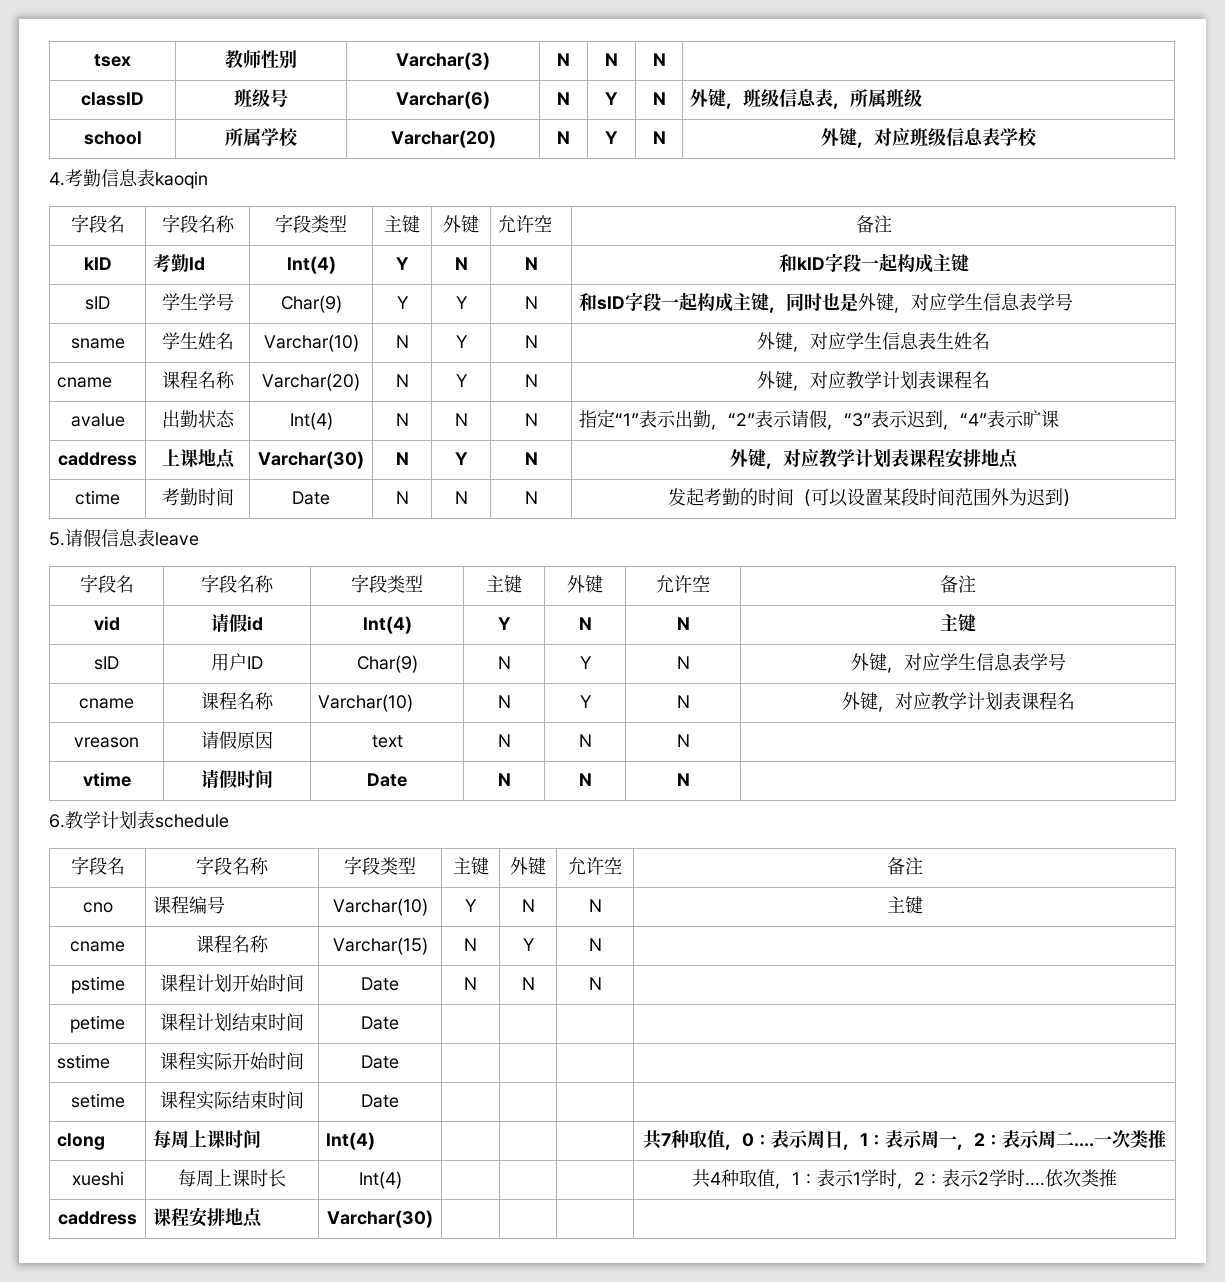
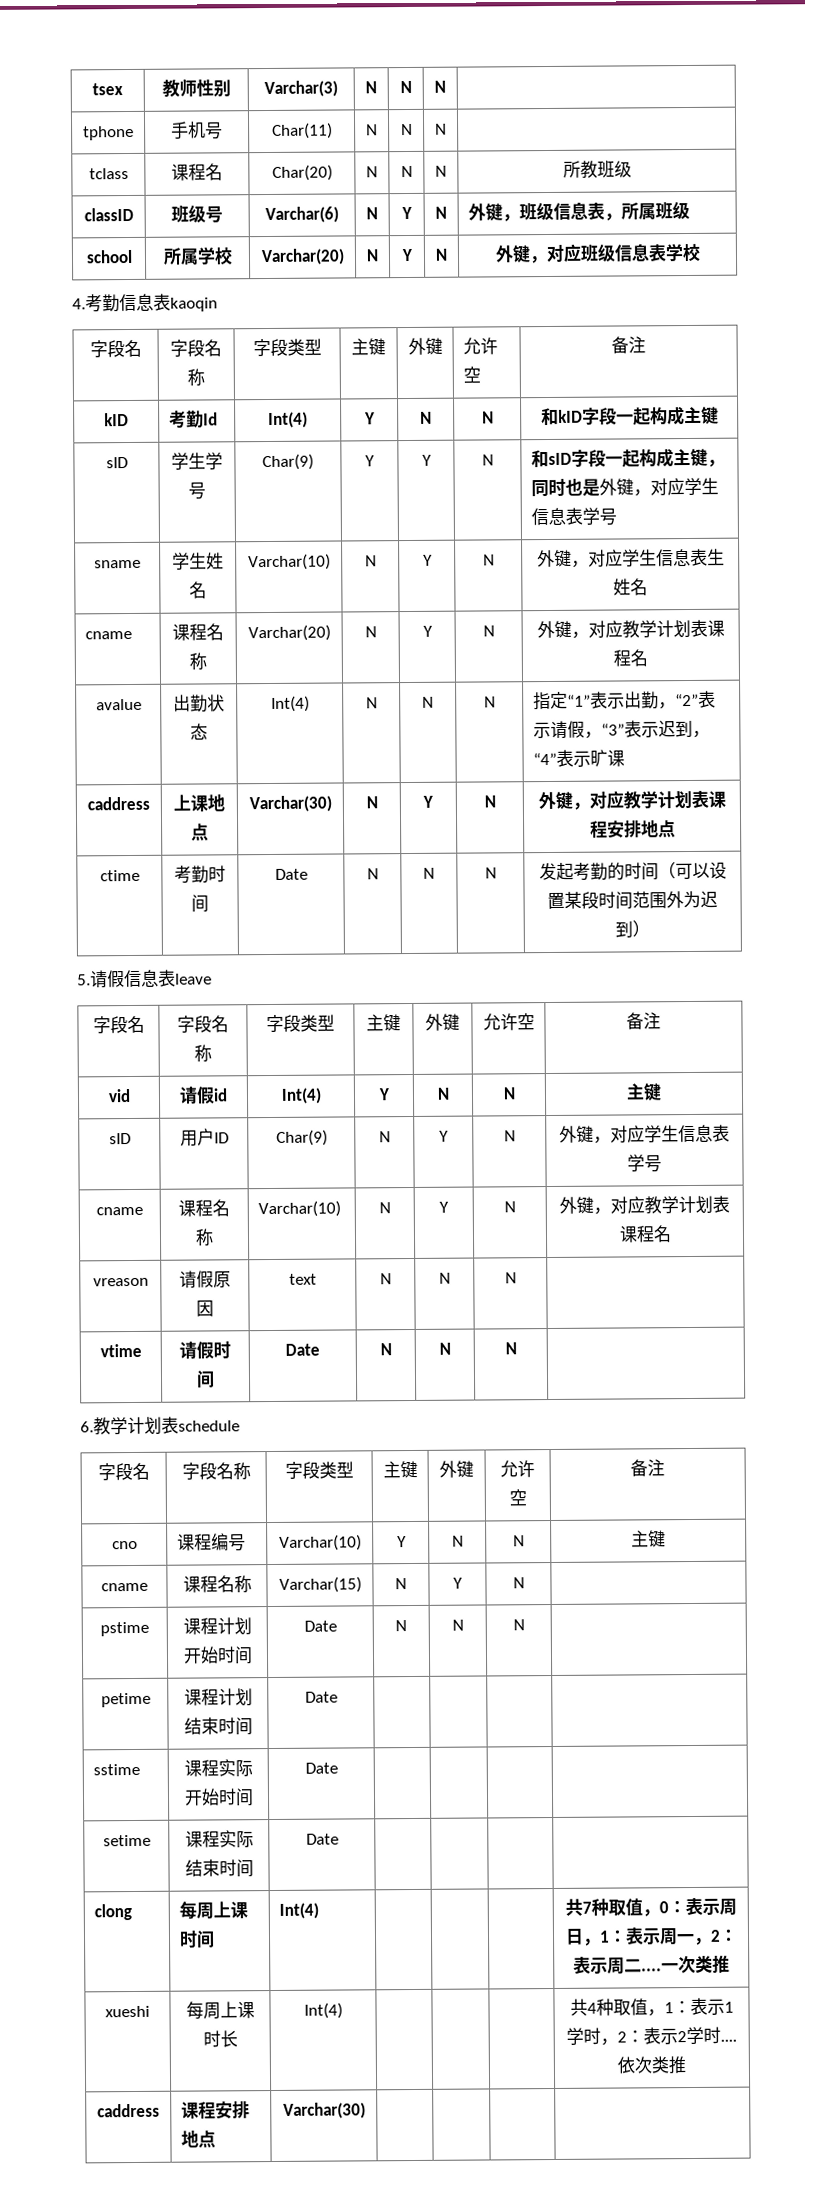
+ tphone | 手机号 | Char(11) | N | N | N |
+ tclass | 课程名 | Char(20) | N | N | N | 所教班级

